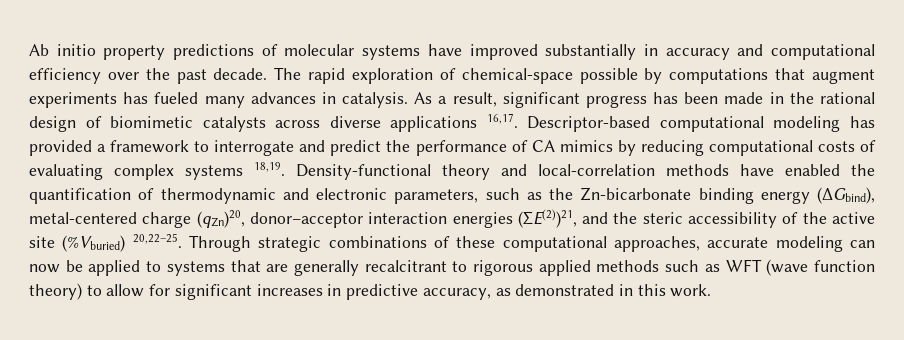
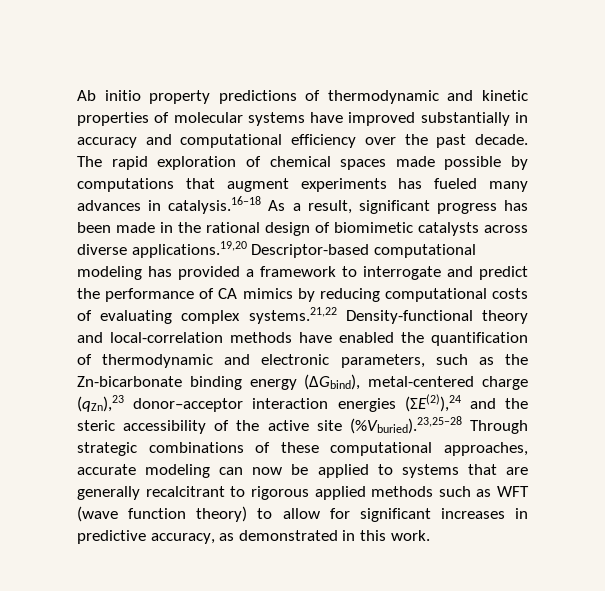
- Ab initio property predictions of molecular systems have improved substantially in accuracy and computational efficiency over the past decade.
+ Ab initio property predictions of thermodynamic and kinetic properties of molecular systems have improved substantially in accuracy and computational efficiency over the past decade.
- The rapid exploration of chemical-space possible by computations that augment experiments has fueled many advances in catalysis. As a result, significant progress has been made in the rational design of biomimetic catalysts across diverse applications 16,17. Descriptor-based computational modeling has provided a framework to interrogate and predict the performance of CA mimics by reducing computational costs of evaluating complex systems 18,19. Density-functional theory and local-correlation methods have enabled the quantification of thermodynamic and electronic parameters, such as the Zn-bicarbonate binding energy (ΔGbind), metal-centered charge (qZn)20, donor–acceptor interaction energies (ΣE(2))21, and the steric accessibility of the active site (%Vburied) 20,22–25. Through strategic combinations of these computational approaches, accurate modeling can now be applied to systems that are generally recalcitrant to rigorous applied methods such as WFT (wave function theory) to allow for significant increases in predictive accuracy, as demonstrated in this work.
+ The rapid exploration of chemical spaces made possible by computations that augment experiments has fueled many advances in catalysis.16–18 As a result, significant progress has been made in the rational design of biomimetic catalysts across diverse applications.19,20 Descriptor-based computational modeling has provided a framework to interrogate and predict the performance of CA mimics by reducing computational costs of evaluating complex systems.21,22 Density-functional theory and local-correlation methods have enabled the quantification of thermodynamic and electronic parameters, such as the Zn-bicarbonate binding energy (ΔGbind), metal-centered charge (qZn),23 donor–acceptor interaction energies (ΣE(2)),24 and the steric accessibility of the active site (%Vburied).23,25–28 Through strategic combinations of these computational approaches, accurate modeling can now be applied to systems that are generally recalcitrant to rigorous applied methods such as WFT (wave function theory) to allow for significant increases in predictive accuracy, as demonstrated in this work.

